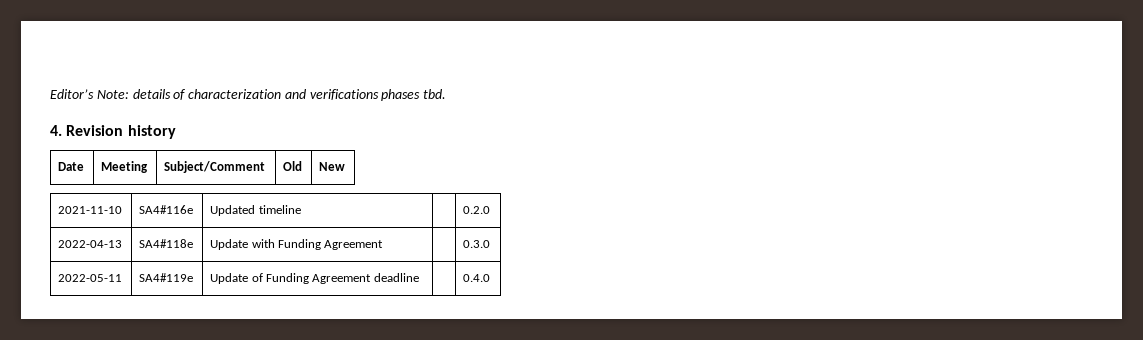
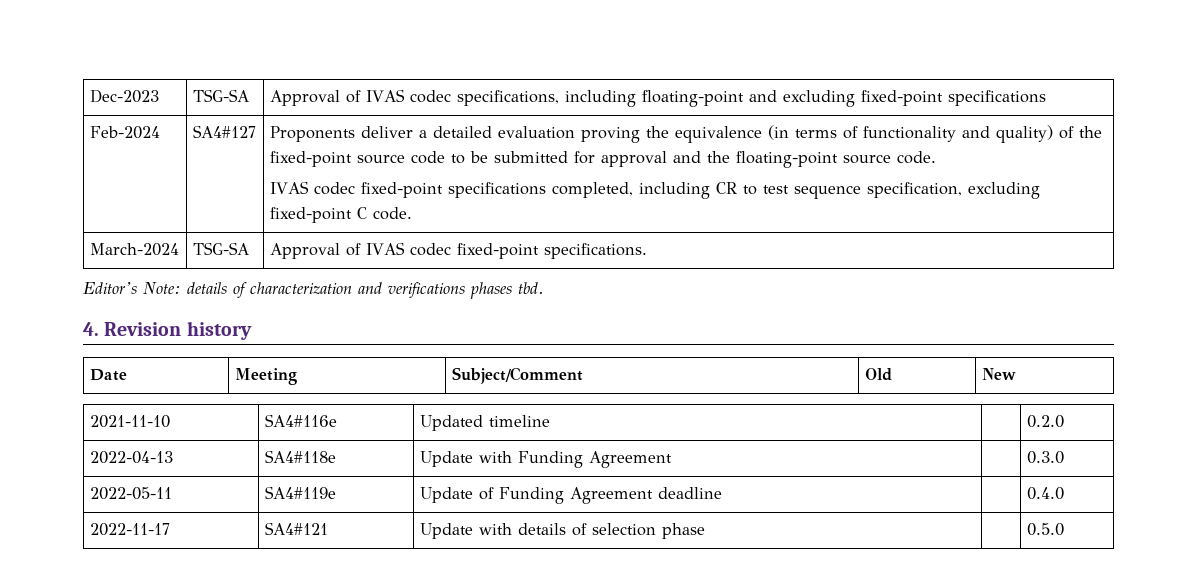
+ Dec-2023 | TSG-SA | Approval of IVAS codec specifications, including floating-point and excluding fixed-point specifications
+ Feb-2024 | SA4#127 | Proponents deliver a detailed evaluation proving the equivalence (in terms of functionality and quality) of the fixed-point source code to be submitted for approval and the floating-point source code.
+ IVAS codec fixed-point specifications completed, including CR to test sequence specification, excluding fixed-point C code.
+ March-2024 | TSG-SA | Approval of IVAS codec fixed-point specifications.
+ 2022-11-17 | SA4#121 | Update with details of selection phase | | 0.5.0

